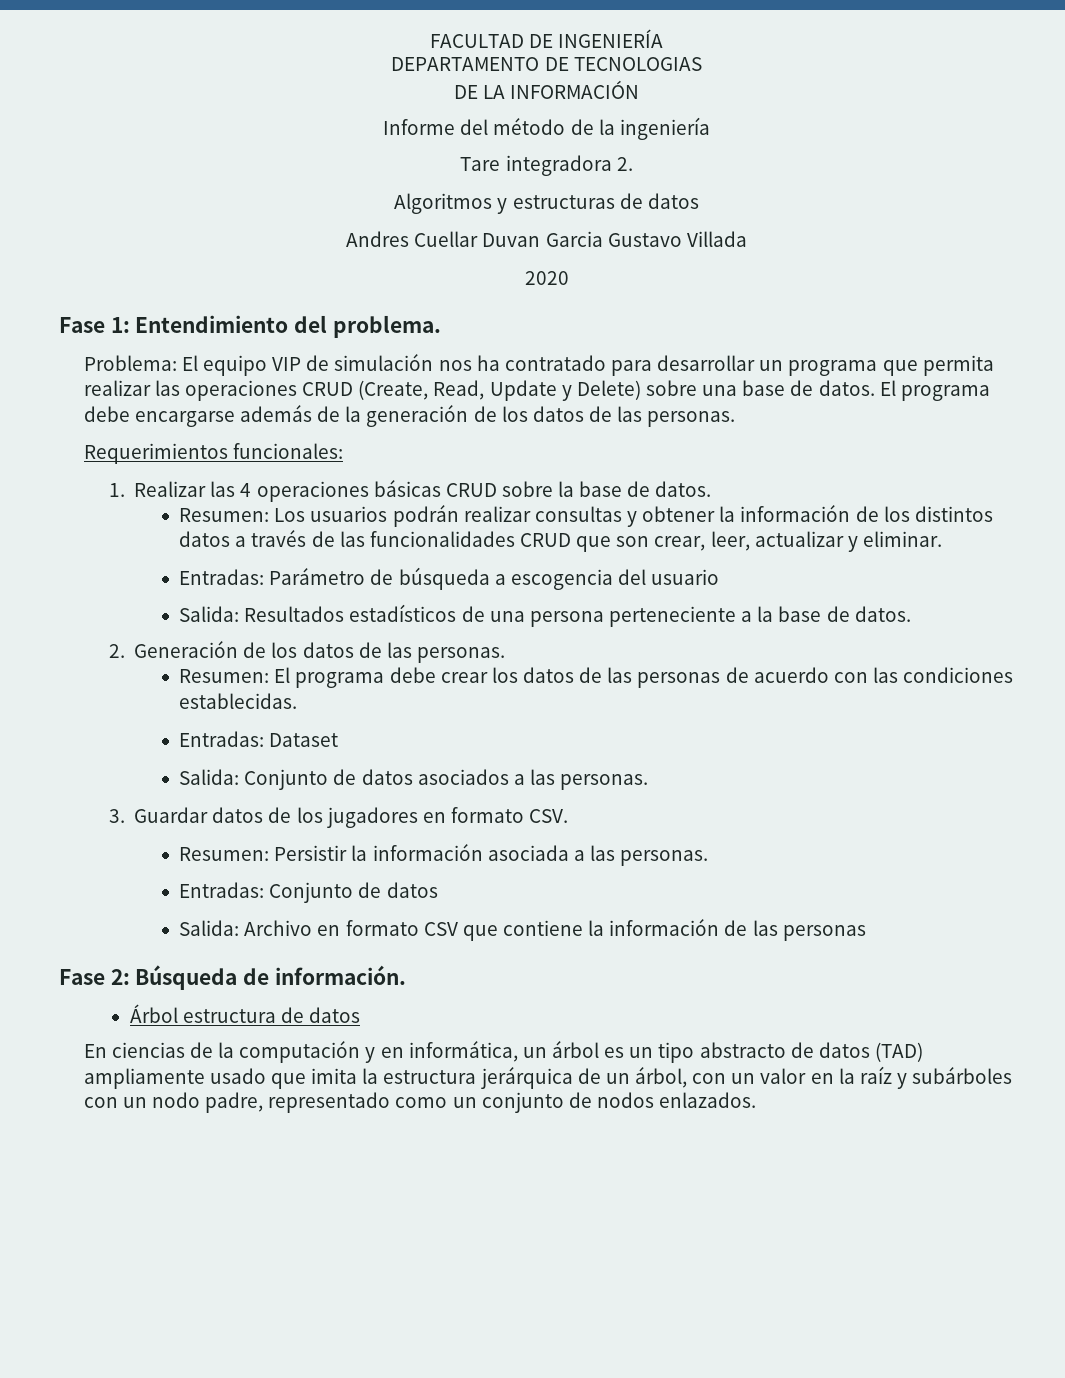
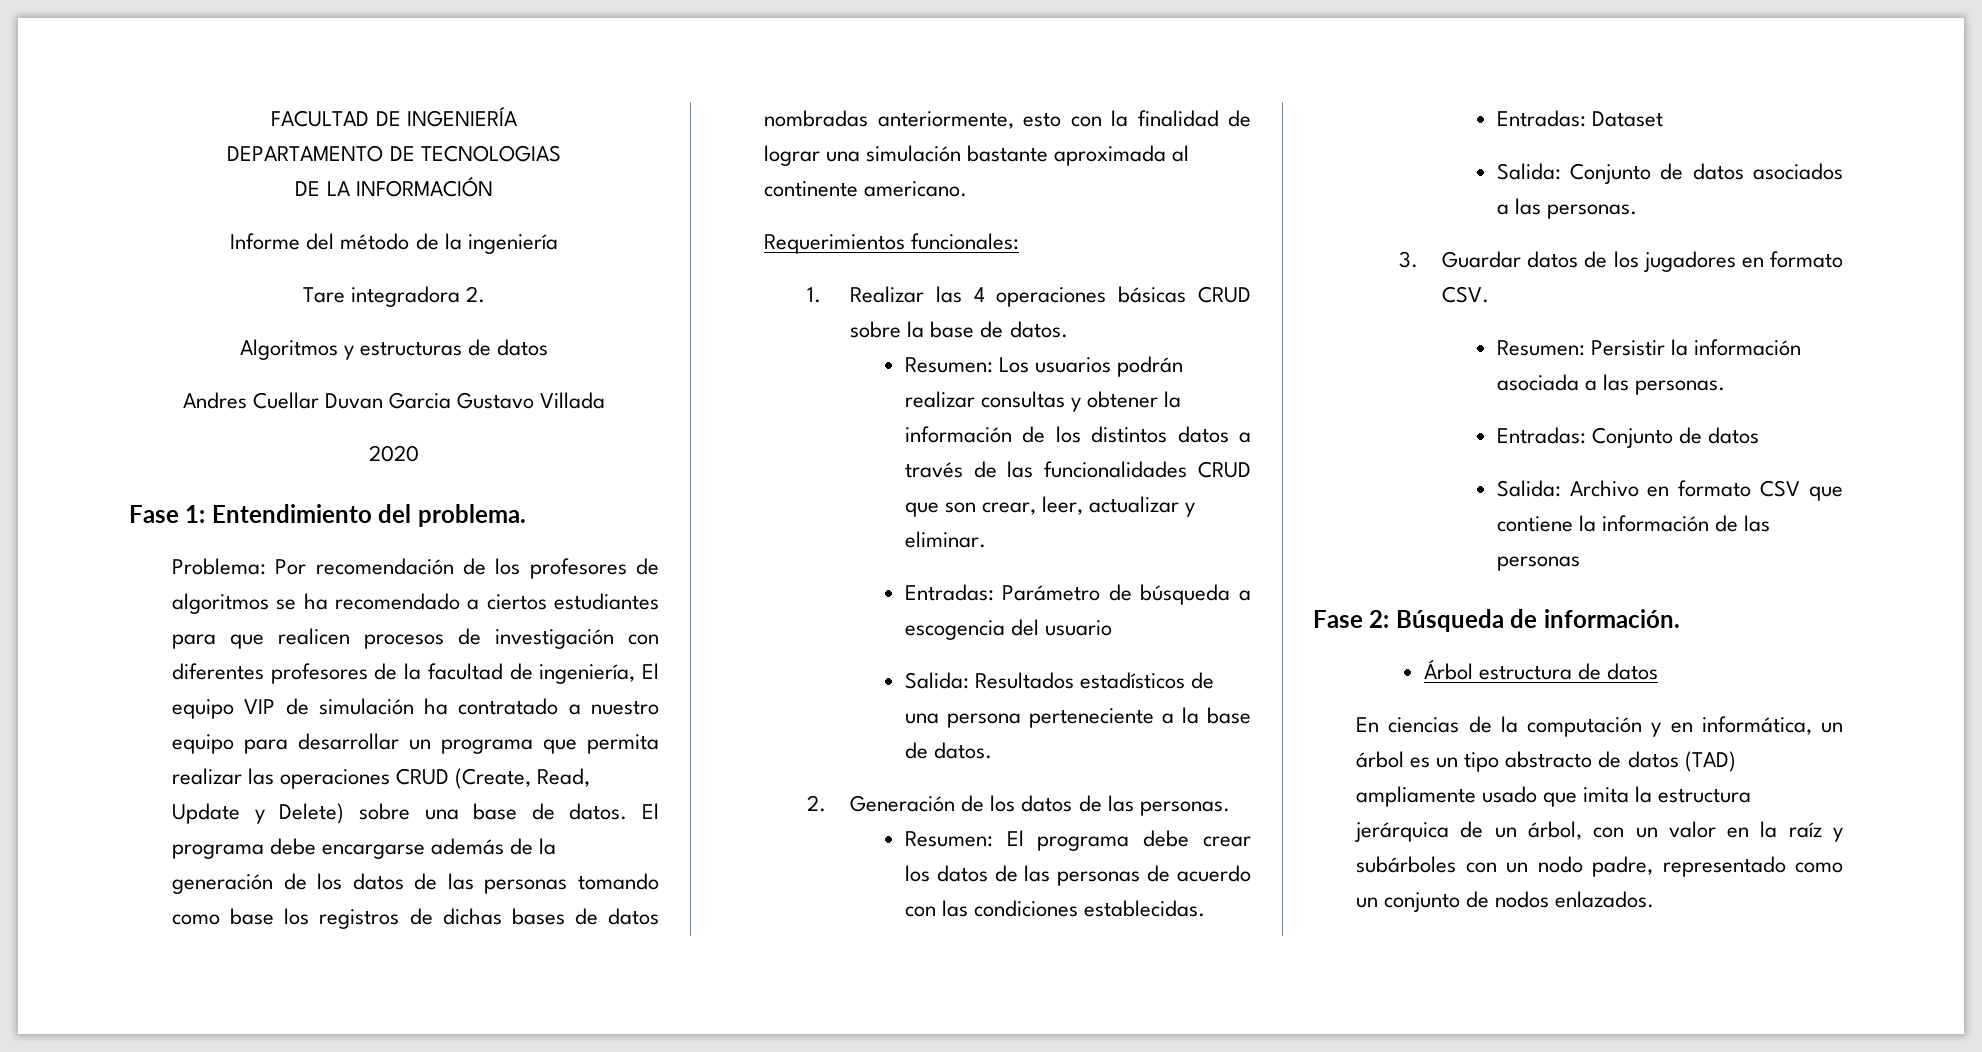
- Problema: El equipo VIP de simulación nos ha contratado para desarrollar un programa que permita realizar las operaciones CRUD (Create, Read, Update y Delete) sobre una base de datos.
+ Problema: Por recomendación de los profesores de algoritmos se ha recomendado a ciertos estudiantes para que realicen procesos de investigación con diferentes profesores de la facultad de ingeniería, El equipo VIP de simulación ha contratado a nuestro equipo para desarrollar un programa que permita realizar las operaciones CRUD (Create, Read, Update y Delete) sobre una base de datos.
- El programa debe encargarse además de la generación de los datos de las personas.
+ El programa debe encargarse además de la generación de los datos de las personas tomando como base los registros de dichas bases de datos nombradas anteriormente, esto con la finalidad de lograr una simulación bastante aproximada al continente americano.

